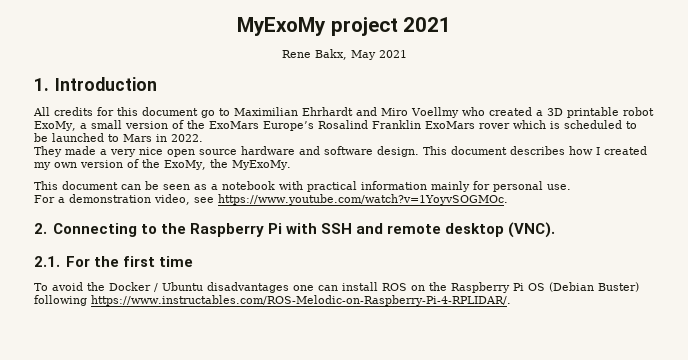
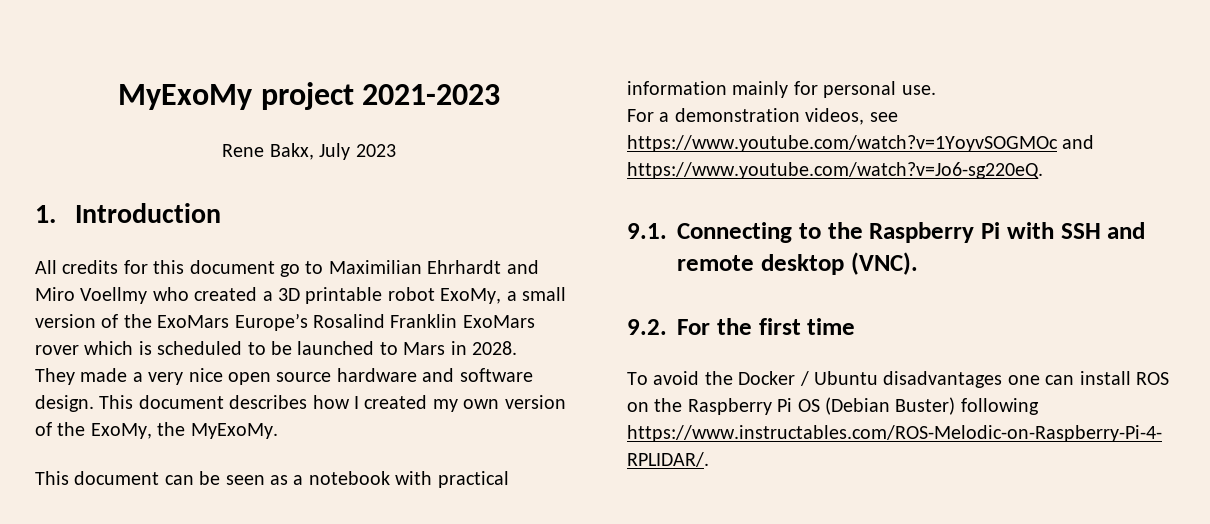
- MyExoMy project 2021
+ MyExoMy project 2021-2023
- Rene Bakx, May 2021
+ Rene Bakx, July 2023
- All credits for this document go to Maximilian Ehrhardt and Miro Voellmy who created a 3D printable robot ExoMy, a small version of the ExoMars Europe’s Rosalind Franklin ExoMars rover which is scheduled to be launched to Mars in 2022.
+ All credits for this document go to Maximilian Ehrhardt and Miro Voellmy who created a 3D printable robot ExoMy, a small version of the ExoMars Europe’s Rosalind Franklin ExoMars rover which is scheduled to be launched to Mars in 2028.
- For a demonstration video, see https://www.youtube.com/watch?v=1YoyvSOGMOc.
- 2. Connecting to the Raspberry Pi with SSH and remote desktop (VNC).
+ For a demonstration videos, see https://www.youtube.com/watch?v=1YoyvSOGMOc and https://www.youtube.com/watch?v=Jo6-sg220eQ.
+ 9.1. Connecting to the Raspberry Pi with SSH and remote desktop (VNC).
- 2.1. For the first time
+ 9.2. For the first time

